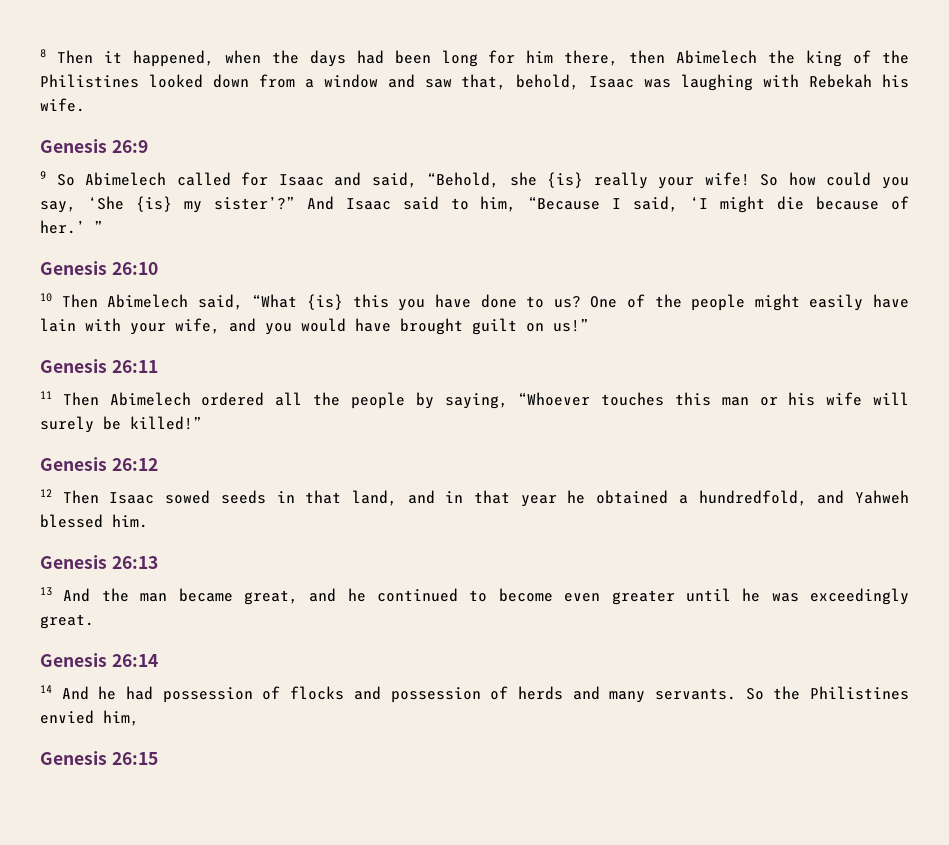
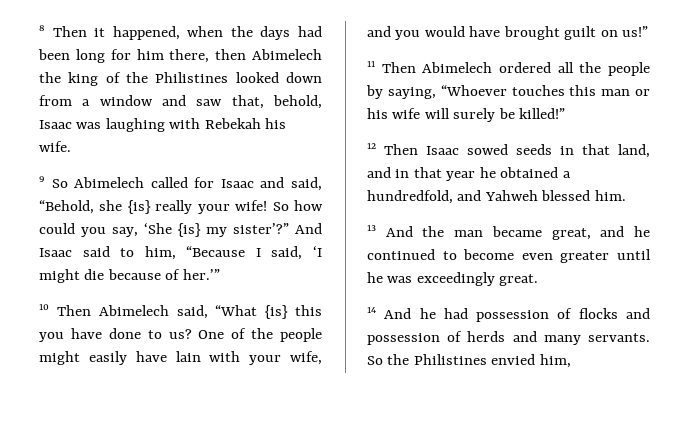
- Genesis 26:9
- And Isaac said to him, “Because I said, ‘I might die because of her.’ ”
- Genesis 26:10
+ And Isaac said to him, “Because I said, ‘I might die because of her.’”
- Genesis 26:11
- Genesis 26:12
- Genesis 26:13
- Genesis 26:14
- Genesis 26:15

